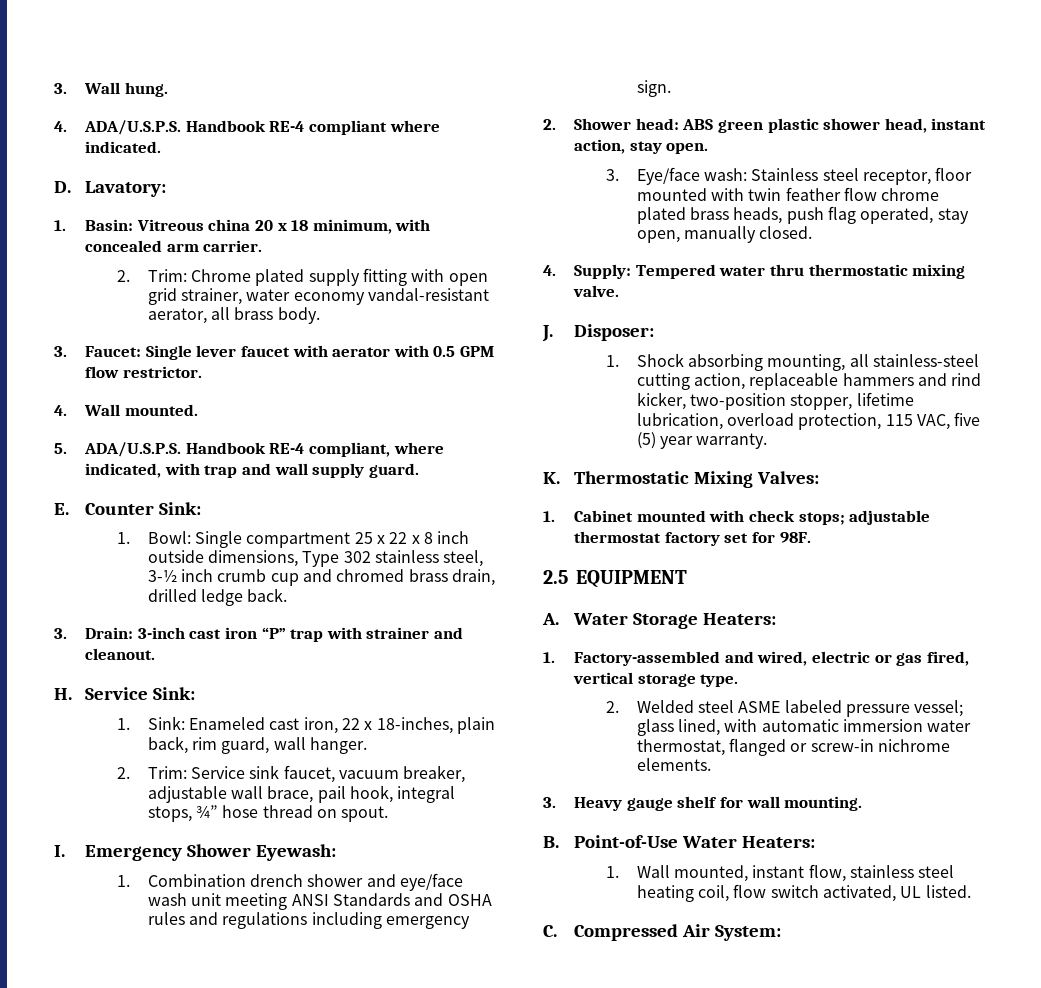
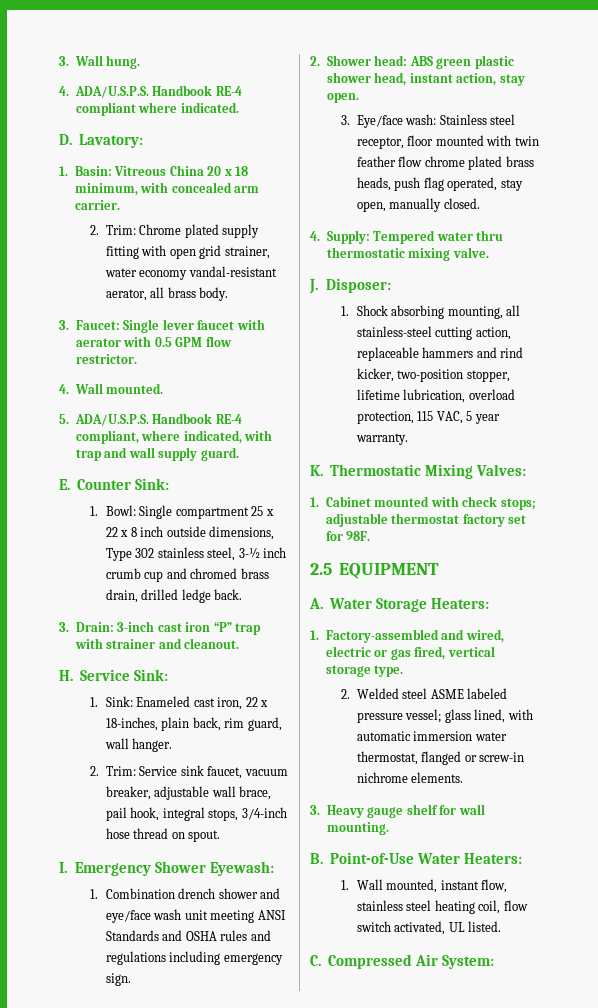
- 1. Basin: Vitreous china 20 x 18 minimum, with concealed arm carrier.
+ 1. Basin: Vitreous China 20 x 18 minimum, with concealed arm carrier.
- 2. Trim: Service sink faucet, vacuum breaker, adjustable wall brace, pail hook, integral stops, ¾” hose thread on spout.
+ 2. Trim: Service sink faucet, vacuum breaker, adjustable wall brace, pail hook, integral stops, 3/4-inch hose thread on spout.
- 1. Shock absorbing mounting, all stainless-steel cutting action, replaceable hammers and rind kicker, two-position stopper, lifetime lubrication, overload protection, 115 VAC, five (5) year warranty.
+ 1. Shock absorbing mounting, all stainless-steel cutting action, replaceable hammers and rind kicker, two-position stopper, lifetime lubrication, overload protection, 115 VAC, 5 year warranty.

